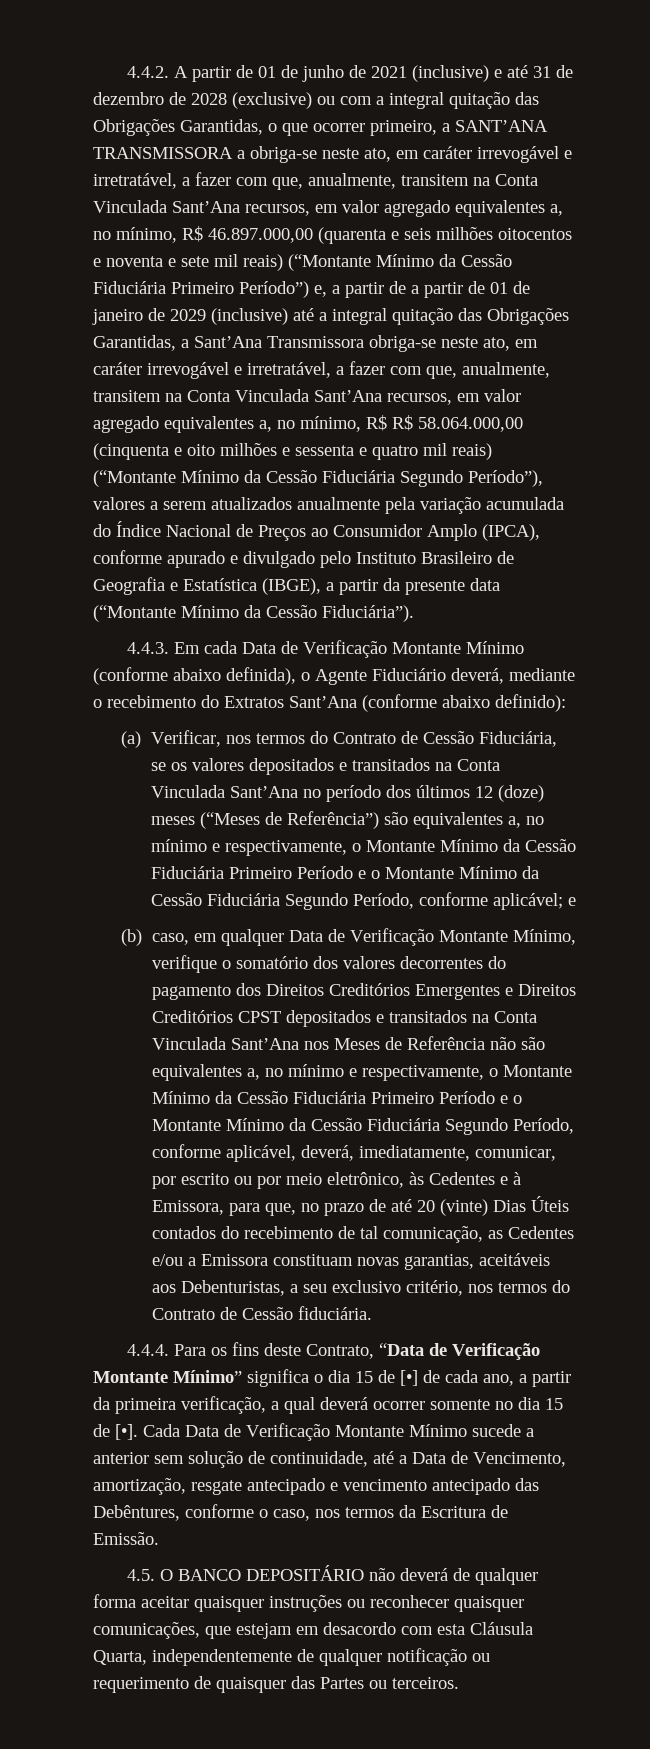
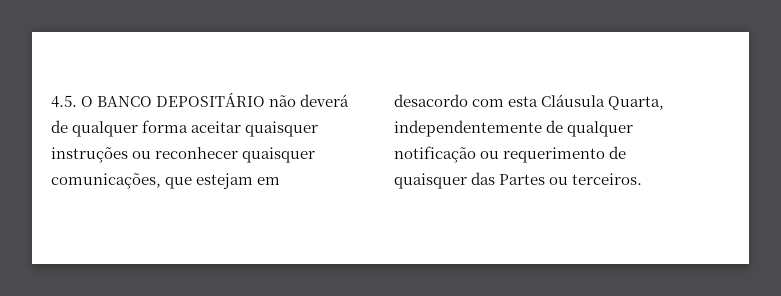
- 4.4.2. A partir de 01 de junho de 2021 (inclusive) e até 31 de dezembro de 2028 (exclusive) ou com a integral quitação das Obrigações Garantidas, o que ocorrer primeiro, a SANT’ANA TRANSMISSORA a obriga-se neste ato, em caráter irrevogável e irretratável, a fazer com que, anualmente, transitem na Conta Vinculada Sant’Ana recursos, em valor agregado equivalentes a, no mínimo, R$ 46.897.000,00 (quarenta e seis milhões oitocentos e noventa e sete mil reais) (“Montante Mínimo da Cessão Fiduciária Primeiro Período”) e, a partir de a partir de 01 de janeiro de 2029 (inclusive) até a integral quitação das Obrigações Garantidas, a Sant’Ana Transmissora obriga-se neste ato, em caráter irrevogável e irretratável, a fazer com que, anualmente, transitem na Conta Vinculada Sant’Ana recursos, em valor agregado equivalentes a, no mínimo, R$ R$ 58.064.000,00 (cinquenta e oito milhões e sessenta e quatro mil reais) (“Montante Mínimo da Cessão Fiduciária Segundo Período”), valores a serem atualizados anualmente pela variação acumulada do Índice Nacional de Preços ao Consumidor Amplo (IPCA), conforme apurado e divulgado pelo Instituto Brasileiro de Geografia e Estatística (IBGE), a partir da presente data (“Montante Mínimo da Cessão Fiduciária”).
- 4.4.3. Em cada Data de Verificação Montante Mínimo (conforme abaixo definida), o Agente Fiduciário deverá, mediante o recebimento do Extratos Sant’Ana (conforme abaixo definido):
- (a) Verificar, nos termos do Contrato de Cessão Fiduciária, se os valores depositados e transitados na Conta Vinculada Sant’Ana no período dos últimos 12 (doze) meses (“Meses de Referência”) são equivalentes a, no mínimo e respectivamente, o Montante Mínimo da Cessão Fiduciária Primeiro Período e o Montante Mínimo da Cessão Fiduciária Segundo Período, conforme aplicável; e
- (b) caso, em qualquer Data de Verificação Montante Mínimo, verifique o somatório dos valores decorrentes do pagamento dos Direitos Creditórios Emergentes e Direitos Creditórios CPST depositados e transitados na Conta Vinculada Sant’Ana nos Meses de Referência não são equivalentes a, no mínimo e respectivamente, o Montante Mínimo da Cessão Fiduciária Primeiro Período e o Montante Mínimo da Cessão Fiduciária Segundo Período, conforme aplicável, deverá, imediatamente, comunicar, por escrito ou por meio eletrônico, às Cedentes e à Emissora, para que, no prazo de até 20 (vinte) Dias Úteis contados do recebimento de tal comunicação, as Cedentes e/ou a Emissora constituam novas garantias, aceitáveis aos Debenturistas, a seu exclusivo critério, nos termos do Contrato de Cessão fiduciária.
- 4.4.4. Para os fins deste Contrato, “Data de Verificação Montante Mínimo” significa o dia 15 de [•] de cada ano, a partir da primeira verificação, a qual deverá ocorrer somente no dia 15 de [•]. Cada Data de Verificação Montante Mínimo sucede a anterior sem solução de continuidade, até a Data de Vencimento, amortização, resgate antecipado e vencimento antecipado das Debêntures, conforme o caso, nos termos da Escritura de Emissão.

